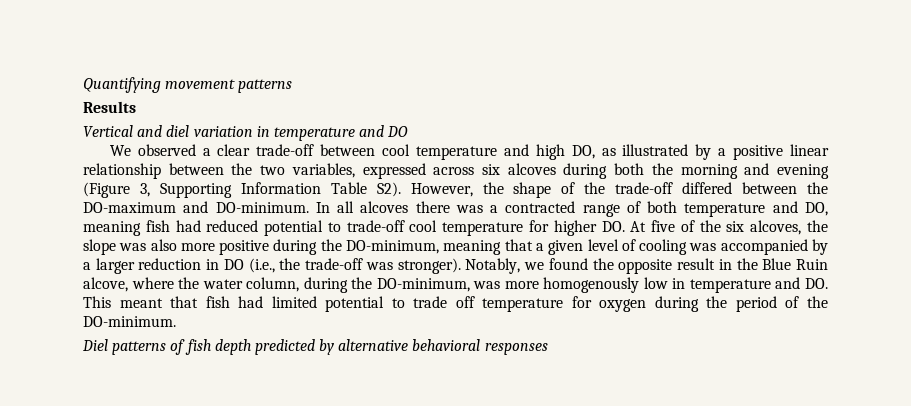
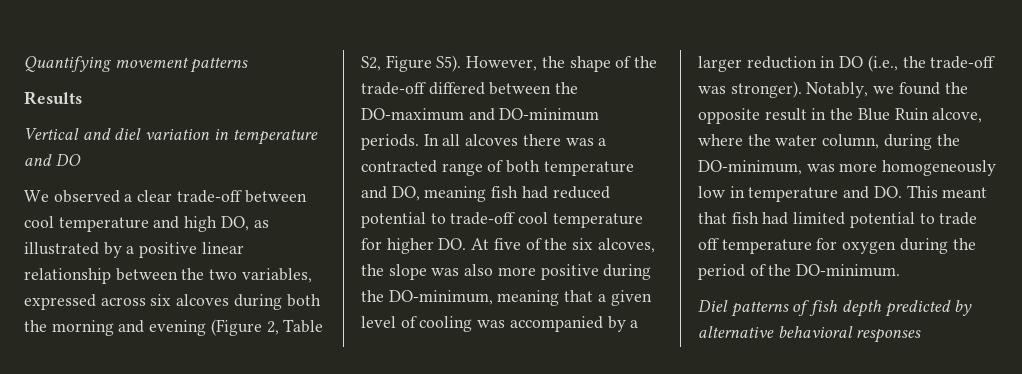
- We observed a clear trade-off between cool temperature and high DO, as illustrated by a positive linear relationship between the two variables, expressed across six alcoves during both the morning and evening (Figure 3, Supporting Information Table S2). However, the shape of the trade-off differed between the DO-maximum and DO-minimum.
+ We observed a clear trade-off between cool temperature and high DO, as illustrated by a positive linear relationship between the two variables, expressed across six alcoves during both the morning and evening (Figure 2, Table S2, Figure S5). However, the shape of the trade-off differed between the DO-maximum and DO-minimum periods.
- Notably, we found the opposite result in the Blue Ruin alcove, where the water column, during the DO-minimum, was more homogenously low in temperature and DO. This meant that fish had limited potential to trade off temperature for oxygen during the period of the DO-minimum.
+ Notably, we found the opposite result in the Blue Ruin alcove, where the water column, during the DO-minimum, was more homogeneously low in temperature and DO. This meant that fish had limited potential to trade off temperature for oxygen during the period of the DO-minimum.

